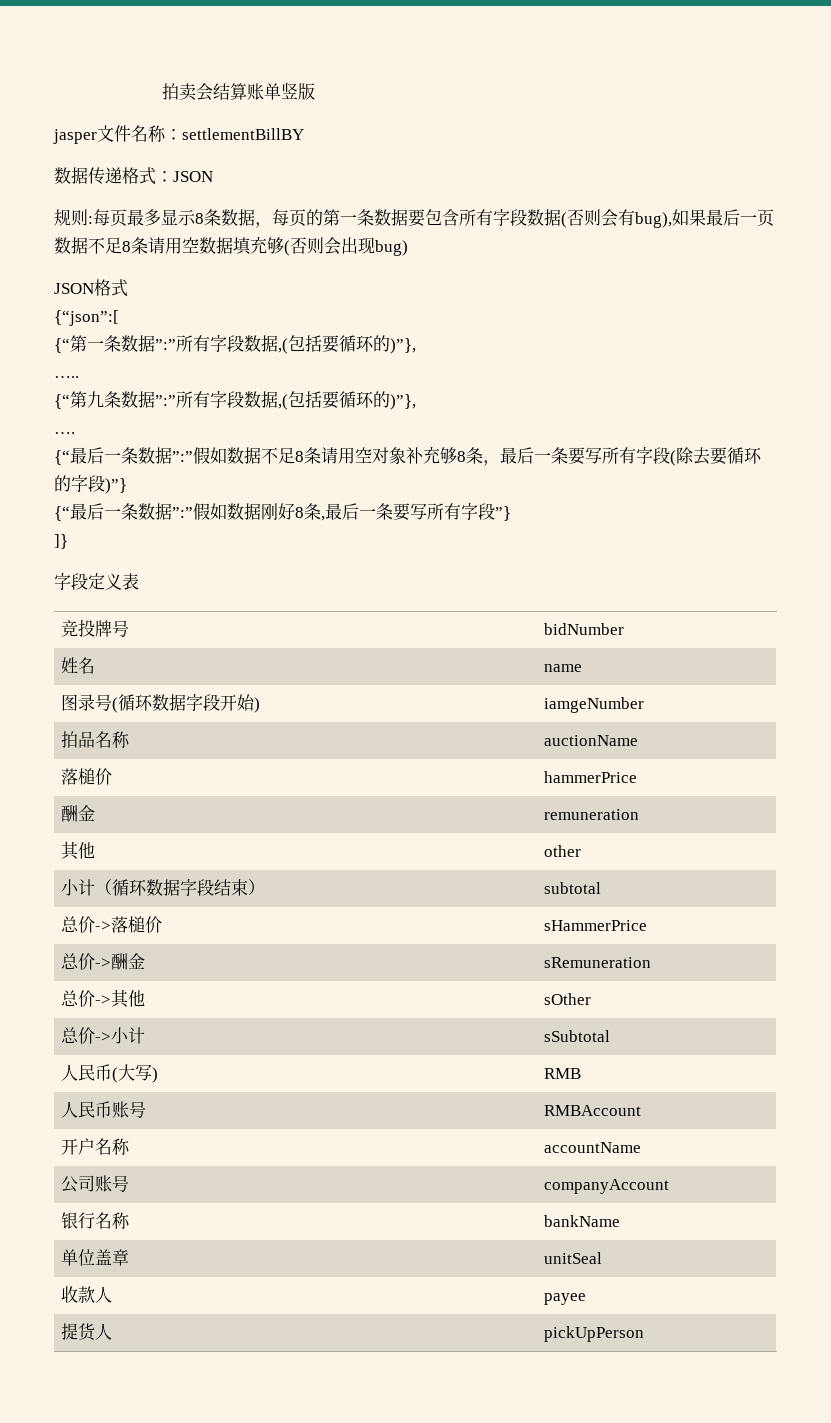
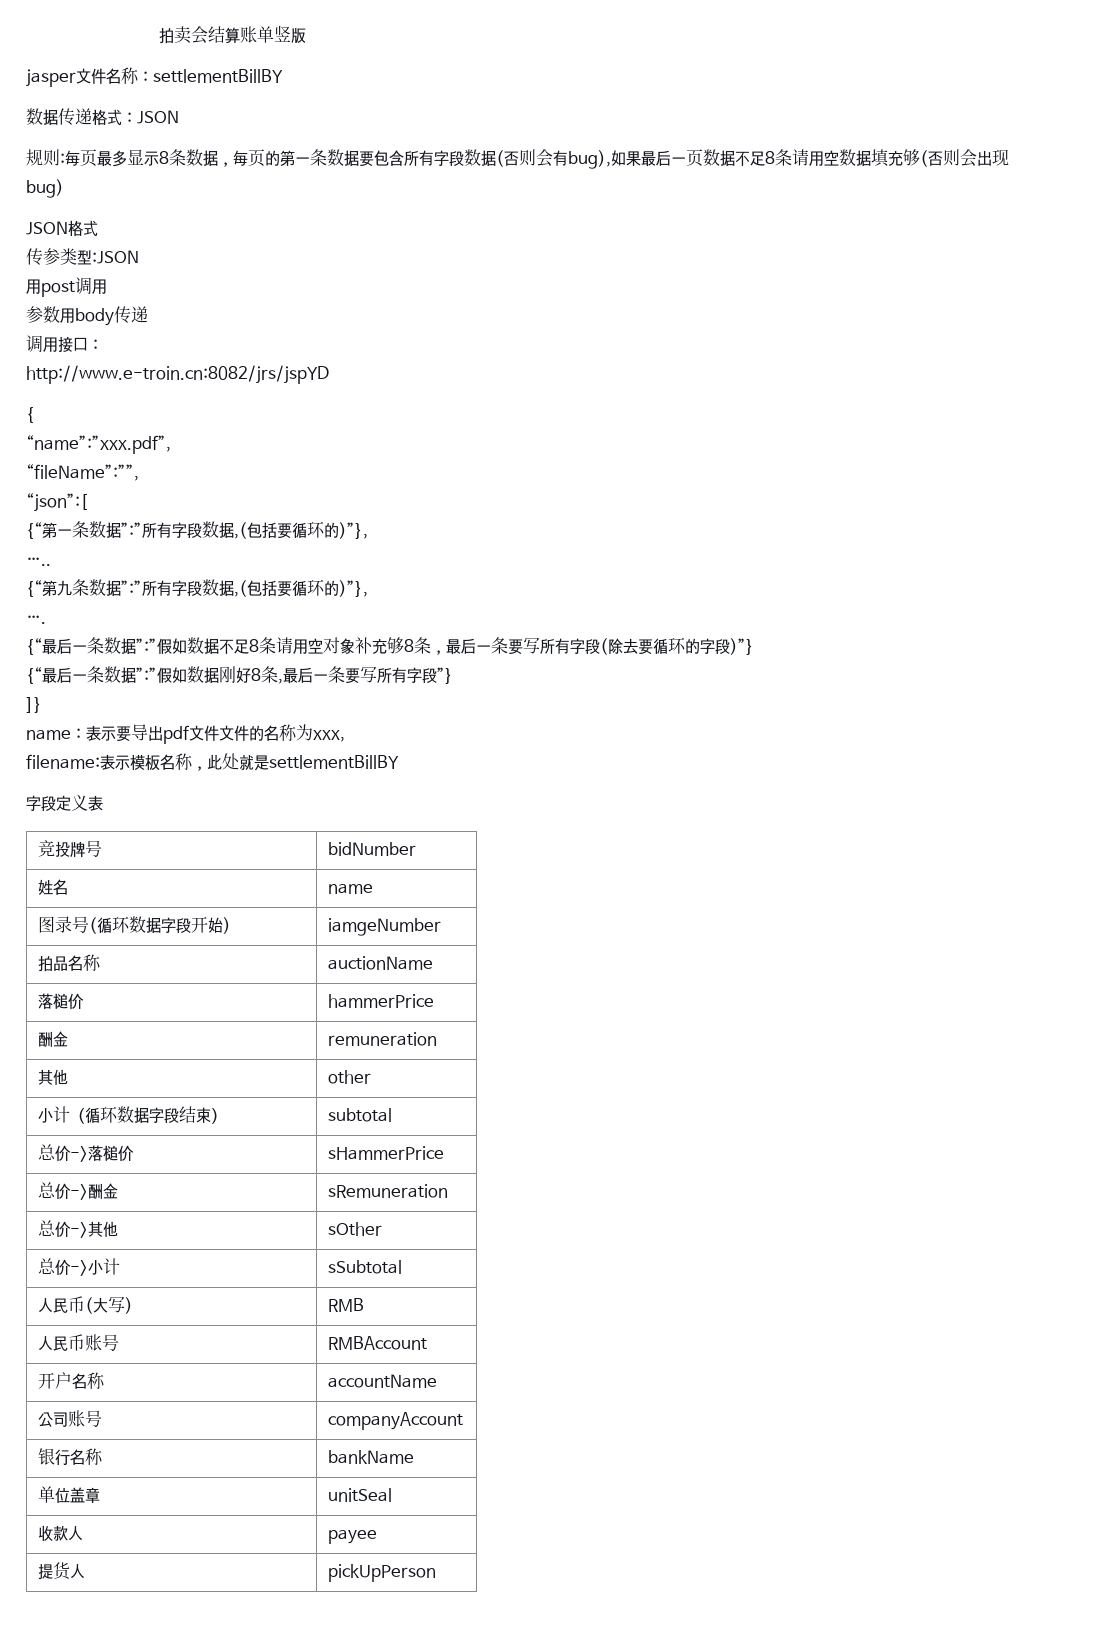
- {“json”:[
+ 传参类型:JSON
+ 用post调用
+ 参数用body传递
+ 调用接口：
+ http://www.e-troin.cn:8082/jrs/jspYD
+ {
+ “name”:”xxx.pdf”,
+ “fileName”:””,
+ “json”:[
+ name：表示要导出pdf文件文件的名称为xxx,
+ filename:表示模板名称，此处就是settlementBillBY

